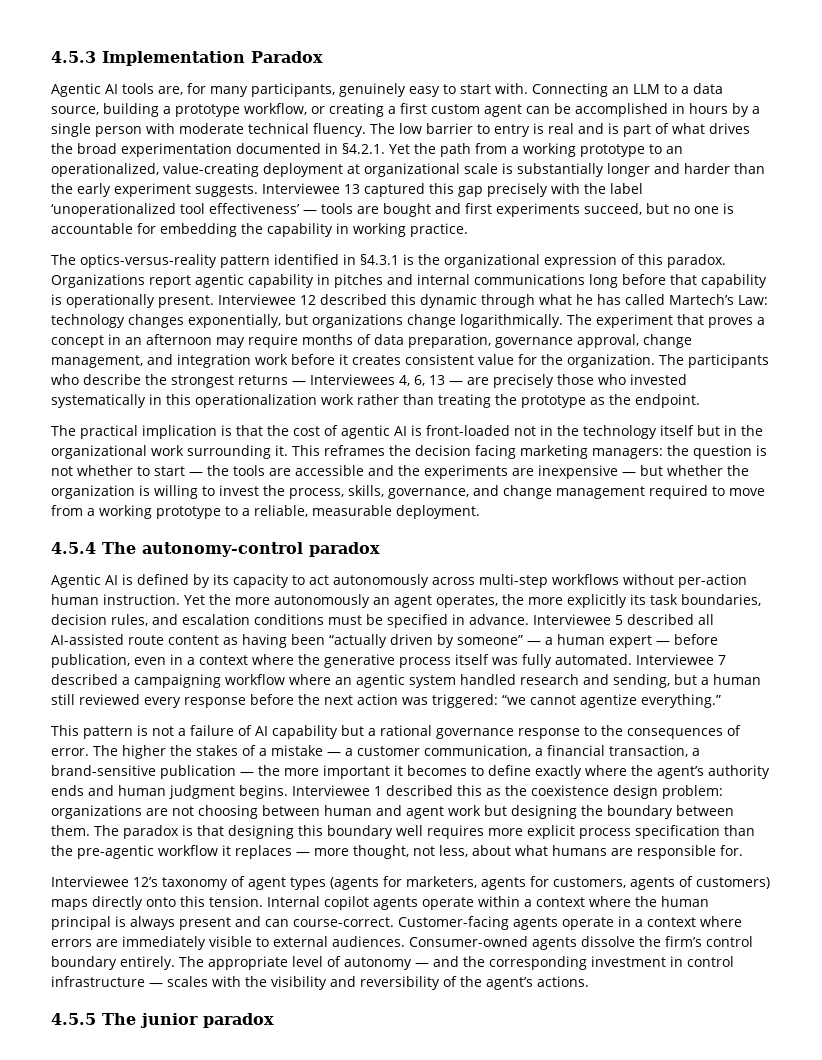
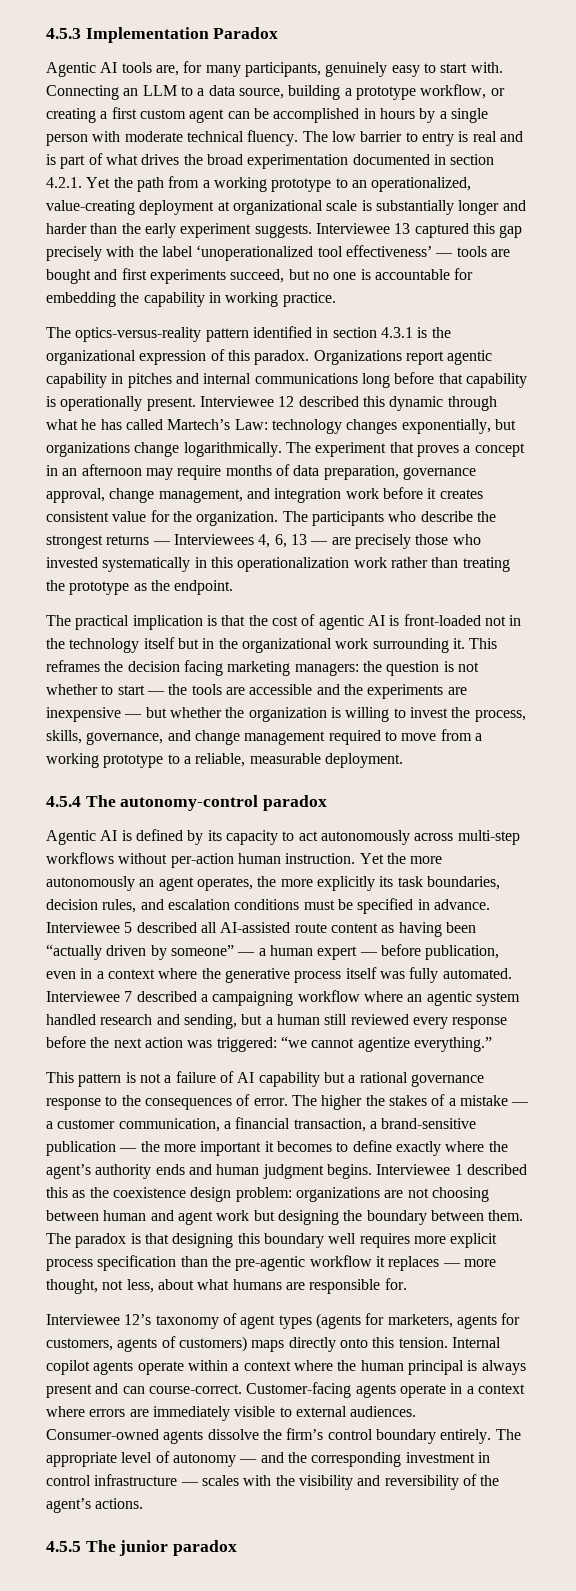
- The low barrier to entry is real and is part of what drives the broad experimentation documented in §4.2.1. Yet the path from a working prototype to an operationalized, value-creating deployment at organizational scale is substantially longer and harder than the early experiment suggests.
+ The low barrier to entry is real and is part of what drives the broad experimentation documented in section 4.2.1. Yet the path from a working prototype to an operationalized, value-creating deployment at organizational scale is substantially longer and harder than the early experiment suggests.
- The optics-versus-reality pattern identified in §4.3.1 is the organizational expression of this paradox.
+ The optics-versus-reality pattern identified in section 4.3.1 is the organizational expression of this paradox.

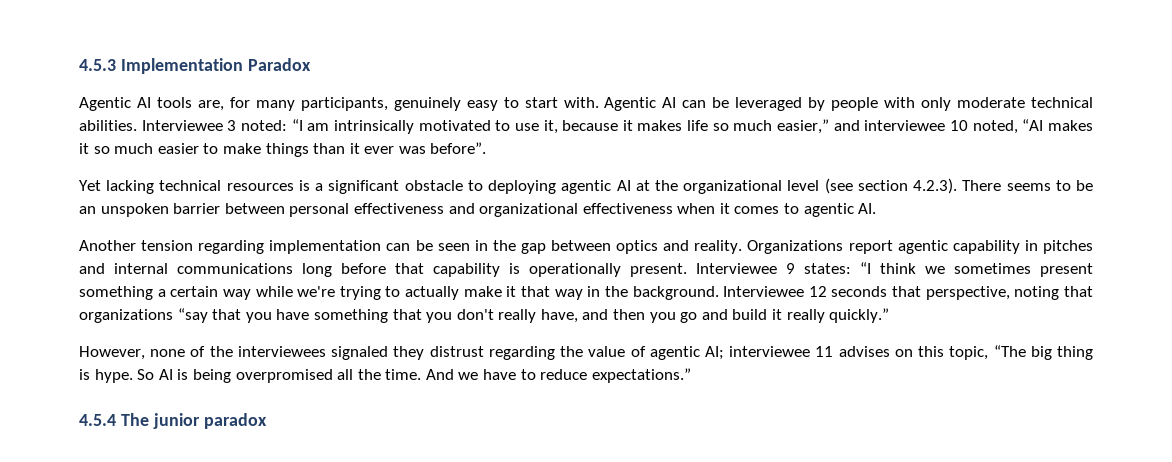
- Connecting an LLM to a data source, building a prototype workflow, or creating a first custom agent can be accomplished in hours by a single person with moderate technical fluency. The low barrier to entry is real and is part of what drives the broad experimentation documented in section 4.2.1. Yet the path from a working prototype to an operationalized, value-creating deployment at organizational scale is substantially longer and harder than the early experiment suggests. Interviewee 13 captured this gap precisely with the label ‘unoperationalized tool effectiveness’ — tools are bought and first experiments succeed, but no one is accountable for embedding the capability in working practice.
- The optics-versus-reality pattern identified in section 4.3.1 is the organizational expression of this paradox.
+ Agentic AI can be leveraged by people with only moderate technical abilities. Interviewee 3 noted: “I am intrinsically motivated to use it, because it makes life so much easier,” and interviewee 10 noted, “AI makes it so much easier to make things than it ever was before”.
+ Yet lacking technical resources is a significant obstacle to deploying agentic AI at the organizational level (see section 4.2.3). There seems to be an unspoken barrier between personal effectiveness and organizational effectiveness when it comes to agentic AI.
+ Another tension regarding implementation can be seen in the gap between optics and reality.
- Interviewee 12 described this dynamic through what he has called Martech’s Law: technology changes exponentially, but organizations change logarithmically. The experiment that proves a concept in an afternoon may require months of data preparation, governance approval, change management, and integration work before it creates consistent value for the organization. The participants who describe the strongest returns — Interviewees 4, 6, 13 — are precisely those who invested systematically in this operationalization work rather than treating the prototype as the endpoint.
- The practical implication is that the cost of agentic AI is front-loaded not in the technology itself but in the organizational work surrounding it. This reframes the decision facing marketing managers: the question is not whether to start — the tools are accessible and the experiments are inexpensive — but whether the organization is willing to invest the process, skills, governance, and change management required to move from a working prototype to a reliable, measurable deployment.
- 4.5.4 The autonomy-control paradox
- Agentic AI is defined by its capacity to act autonomously across multi-step workflows without per-action human instruction. Yet the more autonomously an agent operates, the more explicitly its task boundaries, decision rules, and escalation conditions must be specified in advance. Interviewee 5 described all AI-assisted route content as having been “actually driven by someone” — a human expert — before publication, even in a context where the generative process itself was fully automated. Interviewee 7 described a campaigning workflow where an agentic system handled research and sending, but a human still reviewed every response before the next action was triggered: “we cannot agentize everything.”
- This pattern is not a failure of AI capability but a rational governance response to the consequences of error. The higher the stakes of a mistake — a customer communication, a financial transaction, a brand-sensitive publication — the more important it becomes to define exactly where the agent’s authority ends and human judgment begins. Interviewee 1 described this as the coexistence design problem: organizations are not choosing between human and agent work but designing the boundary between them. The paradox is that designing this boundary well requires more explicit process specification than the pre-agentic workflow it replaces — more thought, not less, about what humans are responsible for.
- Interviewee 12’s taxonomy of agent types (agents for marketers, agents for customers, agents of customers) maps directly onto this tension. Internal copilot agents operate within a context where the human principal is always present and can course-correct. Customer-facing agents operate in a context where errors are immediately visible to external audiences. Consumer-owned agents dissolve the firm’s control boundary entirely. The appropriate level of autonomy — and the corresponding investment in control infrastructure — scales with the visibility and reversibility of the agent’s actions.
- 4.5.5 The junior paradox
+ Interviewee 9 states: “I think we sometimes present something a certain way while we're trying to actually make it that way in the background. Interviewee 12 seconds that perspective, noting that organizations “say that you have something that you don't really have, and then you go and build it really quickly.”
+ However, none of the interviewees signaled they distrust regarding the value of agentic AI; interviewee 11 advises on this topic, “The big thing is hype. So AI is being overpromised all the time. And we have to reduce expectations.”
+ 4.5.4 The junior paradox

